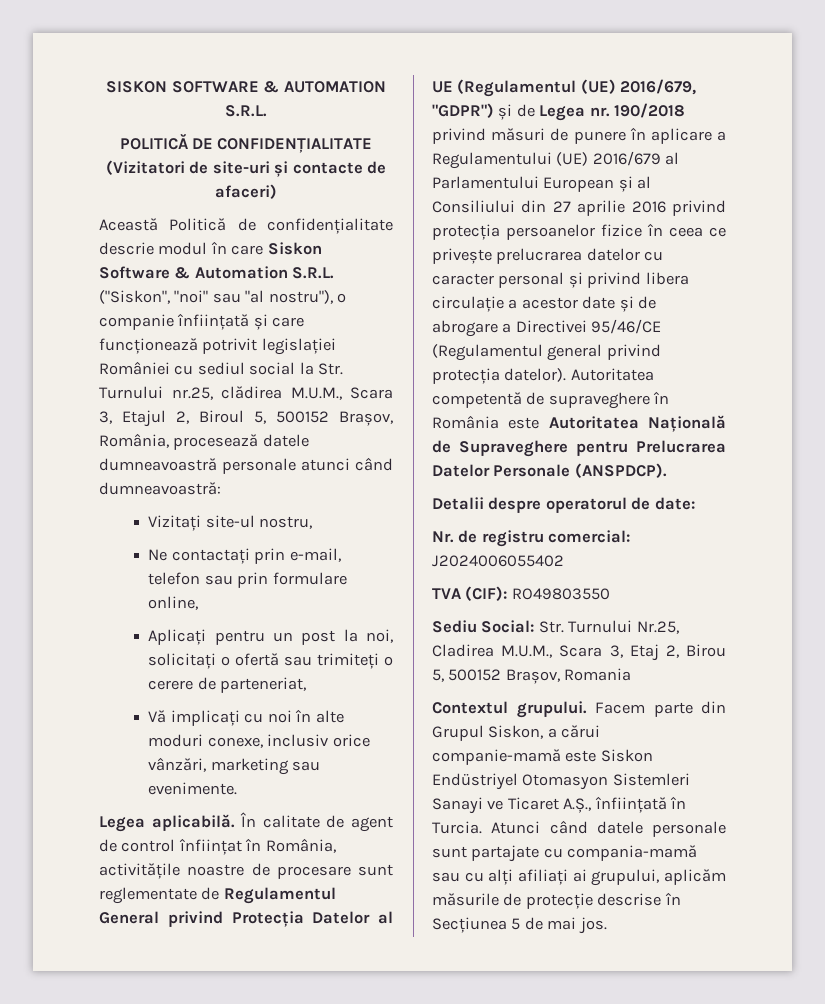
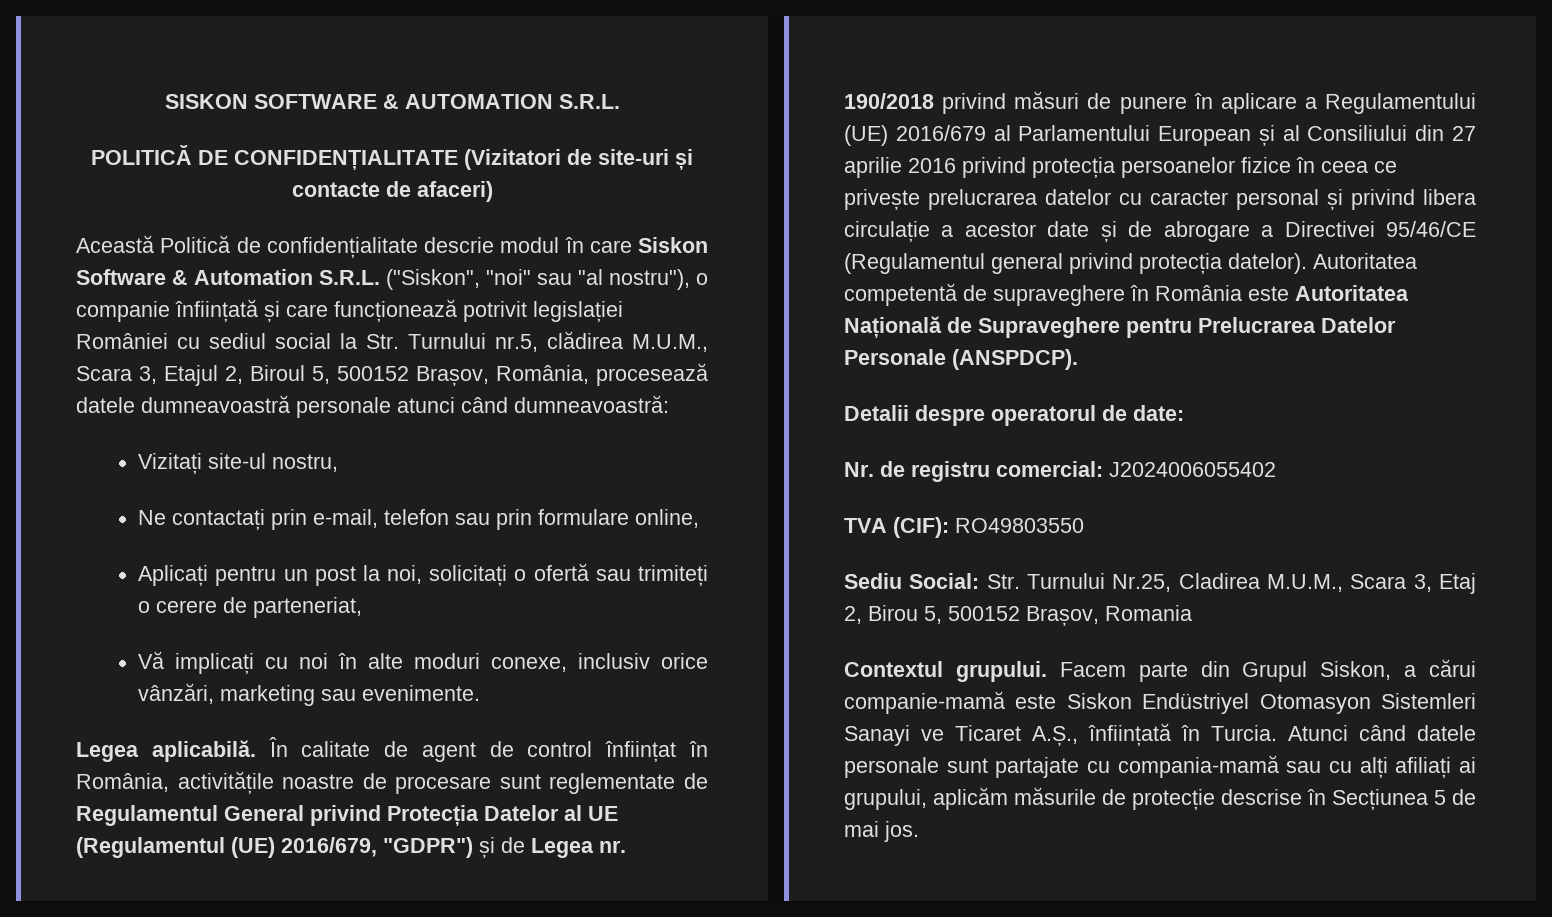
- Această Politică de confidențialitate descrie modul în care Siskon Software & Automation S.R.L. ("Siskon", "noi" sau "al nostru"), o companie înființată și care funcționează potrivit legislației României cu sediul social la Str. Turnului nr.25, clădirea M.U.M., Scara 3, Etajul 2, Biroul 5, 500152 Brașov, România, procesează datele dumneavoastră personale atunci când dumneavoastră:
+ Această Politică de confidențialitate descrie modul în care Siskon Software & Automation S.R.L. ("Siskon", "noi" sau "al nostru"), o companie înființată și care funcționează potrivit legislației României cu sediul social la Str. Turnului nr.5, clădirea M.U.M., Scara 3, Etajul 2, Biroul 5, 500152 Brașov, România, procesează datele dumneavoastră personale atunci când dumneavoastră:

